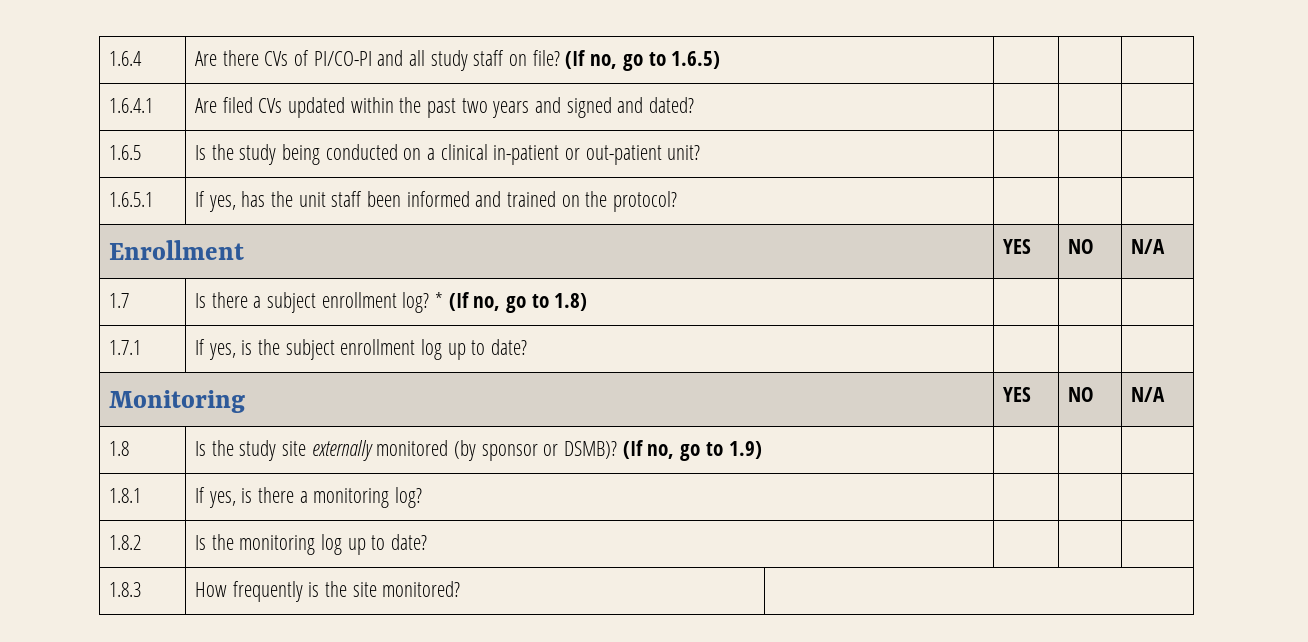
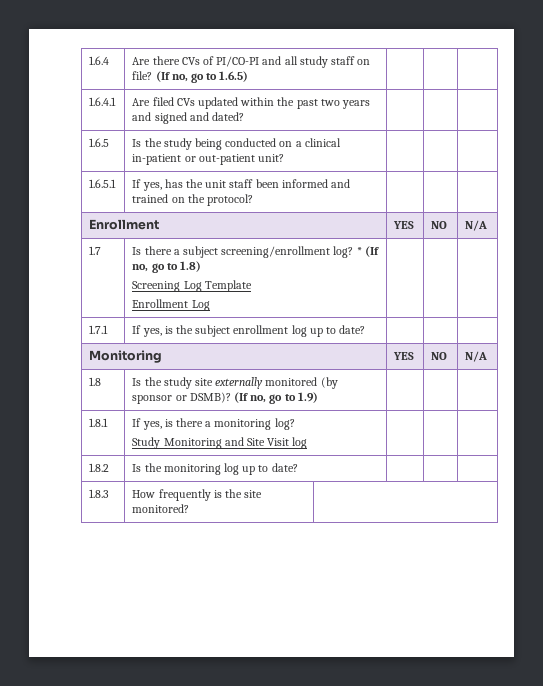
- 1.7 | Is there a subject enrollment log? * (If no, go to 1.8) | | |
+ 1.7 | Is there a subject screening/enrollment log? * (If no, go to 1.8)
+ Screening Log Template
+ Enrollment Log | | |
- 1.8.1 | If yes, is there a monitoring log? | | |
+ 1.8.1 | If yes, is there a monitoring log?
+ Study Monitoring and Site Visit log | | |

